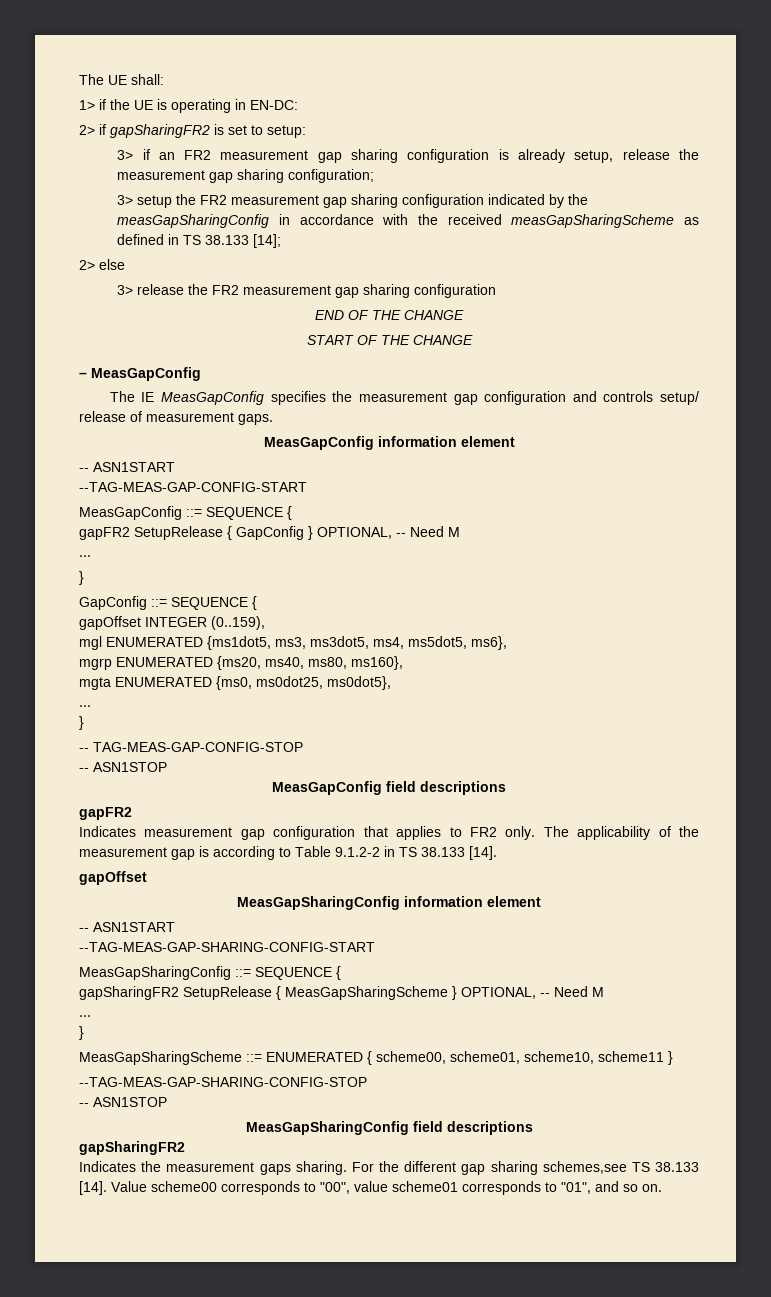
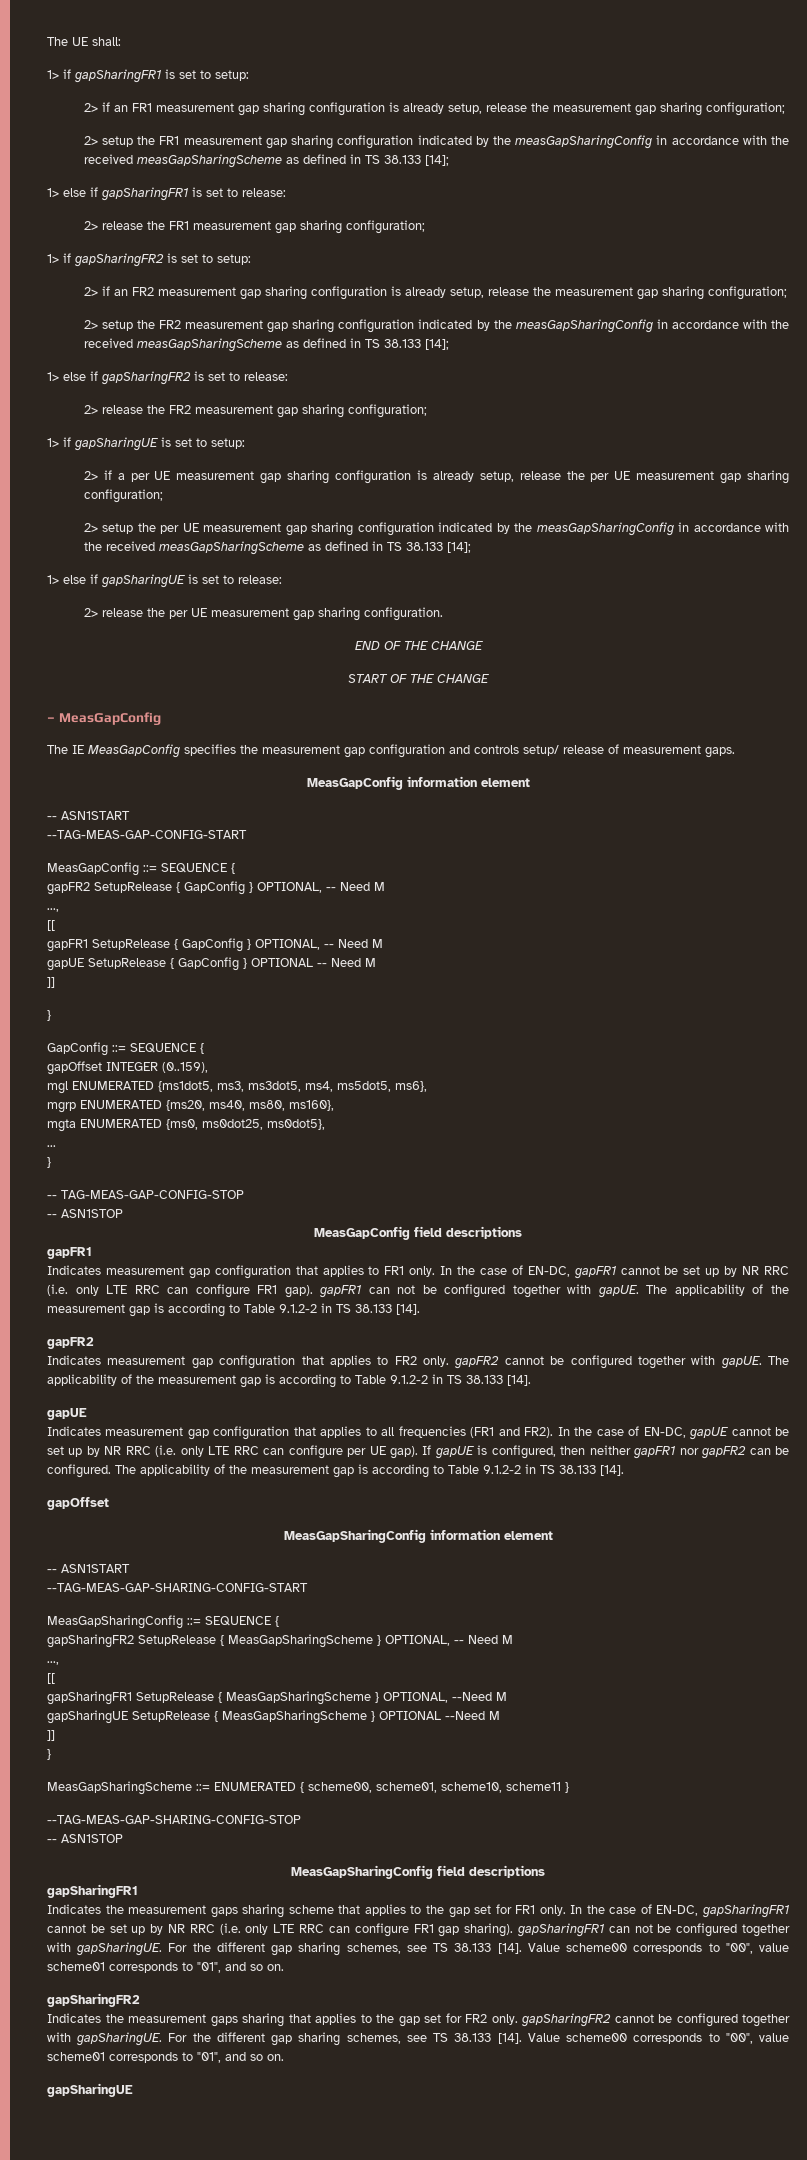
- 1> if the UE is operating in EN-DC:
- 2> if gapSharingFR2 is set to setup:
+ 1> if gapSharingFR1 is set to setup:
+ 2> if an FR1 measurement gap sharing configuration is already setup, release the measurement gap sharing configuration;
+ 2> setup the FR1 measurement gap sharing configuration indicated by the measGapSharingConfig in accordance with the received measGapSharingScheme as defined in TS 38.133 [14];
+ 1> else if gapSharingFR1 is set to release:
+ 2> release the FR1 measurement gap sharing configuration;
+ 1> if gapSharingFR2 is set to setup:
- 3> if an FR2 measurement gap sharing configuration is already setup, release the measurement gap sharing configuration;
+ 2> if an FR2 measurement gap sharing configuration is already setup, release the measurement gap sharing configuration;
- 3> setup the FR2 measurement gap sharing configuration indicated by the measGapSharingConfig in accordance with the received measGapSharingScheme as defined in TS 38.133 [14];
+ 2> setup the FR2 measurement gap sharing configuration indicated by the measGapSharingConfig in accordance with the received measGapSharingScheme as defined in TS 38.133 [14];
- 2> else
- 3> release the FR2 measurement gap sharing configuration
+ 1> else if gapSharingFR2 is set to release:
+ 2> release the FR2 measurement gap sharing configuration;
+ 1> if gapSharingUE is set to setup:
+ 2> if a per UE measurement gap sharing configuration is already setup, release the per UE measurement gap sharing configuration;
+ 2> setup the per UE measurement gap sharing configuration indicated by the measGapSharingConfig in accordance with the received measGapSharingScheme as defined in TS 38.133 [14];
+ 1> else if gapSharingUE is set to release:
+ 2> release the per UE measurement gap sharing configuration.
  gapFR2 SetupRelease { GapConfig } OPTIONAL, -- Need M
- ...
+ ...,
+ [[
+ gapFR1 SetupRelease { GapConfig } OPTIONAL, -- Need M
+ gapUE SetupRelease { GapConfig } OPTIONAL -- Need M
+ ]]
  MeasGapConfig field descriptions
+ gapFR1
+ Indicates measurement gap configuration that applies to FR1 only. In the case of EN-DC, gapFR1 cannot be set up by NR RRC (i.e. only LTE RRC can configure FR1 gap). gapFR1 can not be configured together with gapUE. The applicability of the measurement gap is according to Table 9.1.2-2 in TS 38.133 [14].
- Indicates measurement gap configuration that applies to FR2 only.
+ Indicates measurement gap configuration that applies to FR2 only. gapFR2 cannot be configured together with gapUE. The applicability of the measurement gap is according to Table 9.1.2-2 in TS 38.133 [14].
+ gapUE
+ Indicates measurement gap configuration that applies to all frequencies (FR1 and FR2). In the case of EN-DC, gapUE cannot be set up by NR RRC (i.e. only LTE RRC can configure per UE gap). If gapUE is configured, then neither gapFR1 nor gapFR2 can be configured.
  gapSharingFR2 SetupRelease { MeasGapSharingScheme } OPTIONAL, -- Need M
- ...
+ ...,
+ [[
+ gapSharingFR1 SetupRelease { MeasGapSharingScheme } OPTIONAL, --Need M
+ gapSharingUE SetupRelease { MeasGapSharingScheme } OPTIONAL --Need M
+ ]]
  MeasGapSharingConfig field descriptions
+ gapSharingFR1
+ Indicates the measurement gaps sharing scheme that applies to the gap set for FR1 only. In the case of EN-DC, gapSharingFR1 cannot be set up by NR RRC (i.e. only LTE RRC can configure FR1 gap sharing). gapSharingFR1 can not be configured together with gapSharingUE. For the different gap sharing schemes, see TS 38.133 [14]. Value scheme00 corresponds to "00", value scheme01 corresponds to "01", and so on.
  gapSharingFR2
- Indicates the measurement gaps sharing. For the different gap sharing schemes,see TS 38.133 [14]. Value scheme00 corresponds to "00", value scheme01 corresponds to "01", and so on.
+ Indicates the measurement gaps sharing that applies to the gap set for FR2 only. gapSharingFR2 cannot be configured together with gapSharingUE. For the different gap sharing schemes, see TS 38.133 [14]. Value scheme00 corresponds to "00", value scheme01 corresponds to "01", and so on.
+ gapSharingUE

